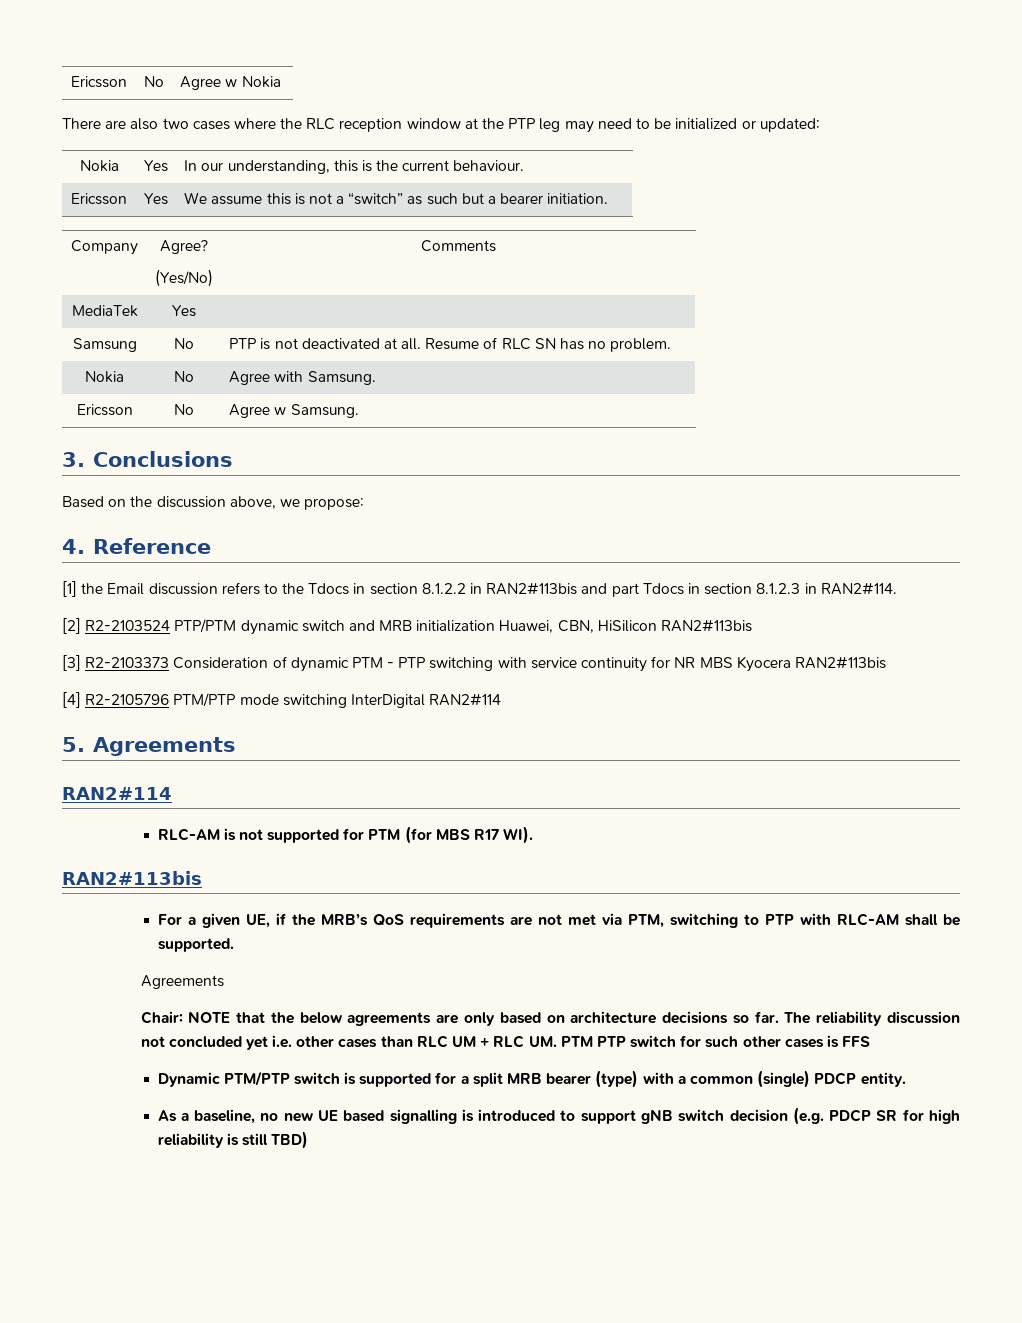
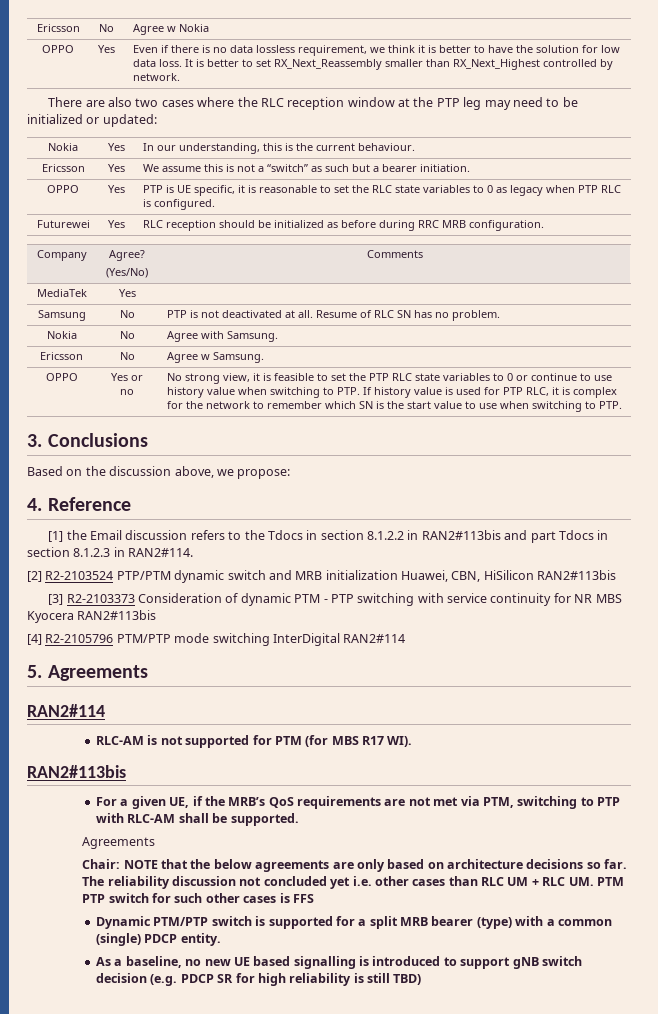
+ OPPO | Yes | Even if there is no data lossless requirement, we think it is better to have the solution for low data loss. It is better to set RX_Next_Reassembly smaller than RX_Next_Highest controlled by network.
+ OPPO | Yes | PTP is UE specific, it is reasonable to set the RLC state variables to 0 as legacy when PTP RLC is configured.
+ Futurewei | Yes | RLC reception should be initialized as before during RRC MRB configuration.
+ OPPO | Yes or no | No strong view, it is feasible to set the PTP RLC state variables to 0 or continue to use history value when switching to PTP. If history value is used for PTP RLC, it is complex for the network to remember which SN is the start value to use when switching to PTP.

